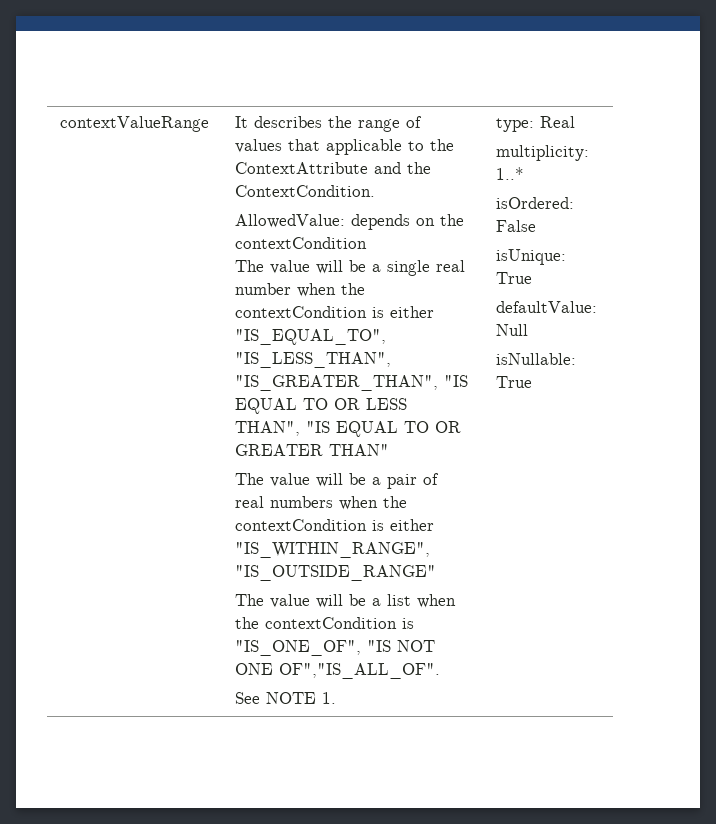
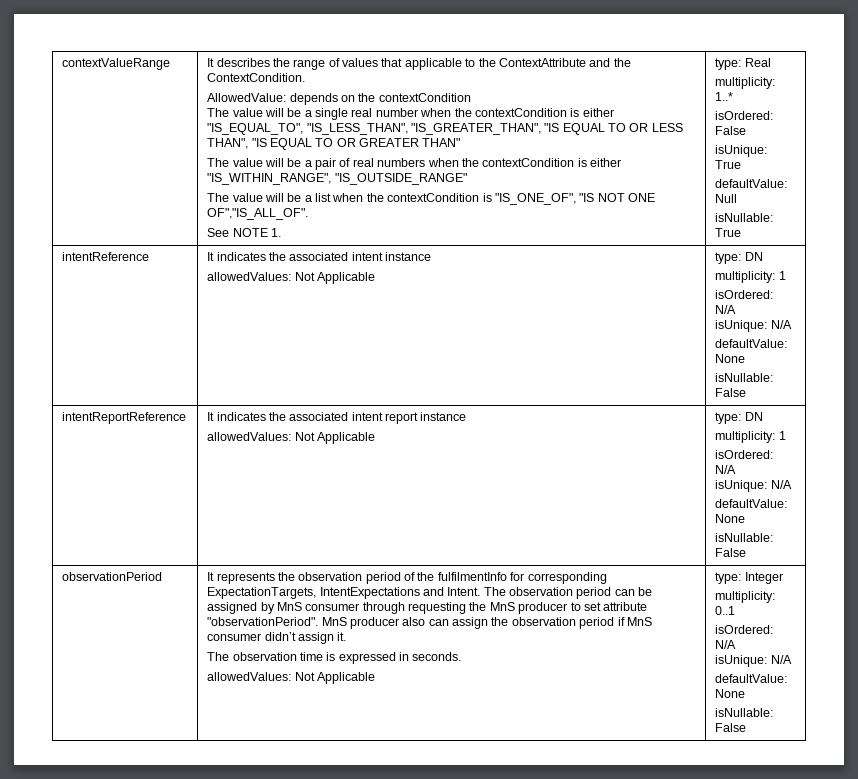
+ intentReference | It indicates the associated intent instance
+ allowedValues: Not Applicable | type: DN
+ multiplicity: 1
+ isOrdered: N/A
+ isUnique: N/A
+ defaultValue: None
+ isNullable: False
+ intentReportReference | It indicates the associated intent report instance
+ allowedValues: Not Applicable | type: DN
+ multiplicity: 1
+ isOrdered: N/A
+ isUnique: N/A
+ defaultValue: None
+ isNullable: False
+ observationPeriod | It represents the observation period of the fulfilmentInfo for corresponding ExpectationTargets, IntentExpectations and Intent. The observation period can be assigned by MnS consumer through requesting the MnS producer to set attribute "observationPeriod". MnS producer also can assign the observation period if MnS consumer didn’t assign it.
+ The observation time is expressed in seconds.
+ allowedValues: Not Applicable | type: Integer
+ multiplicity: 0..1
+ isOrdered: N/A
+ isUnique: N/A
+ defaultValue: None
+ isNullable: False

